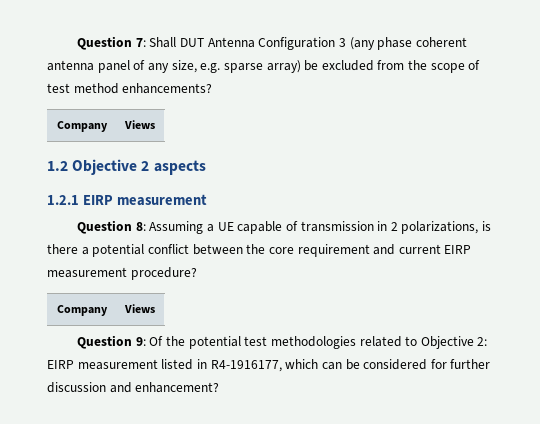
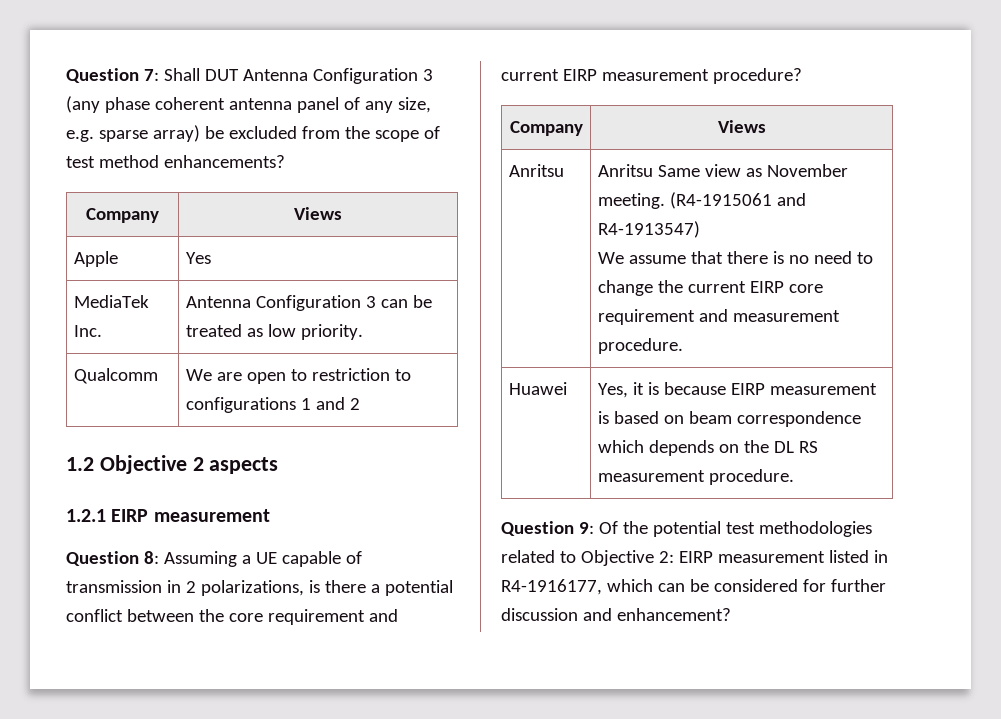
+ Apple | Yes
+ MediaTek Inc. | Antenna Configuration 3 can be treated as low priority.
+ Qualcomm | We are open to restriction to configurations 1 and 2
+ Anritsu | Anritsu Same view as November meeting. (R4-1915061 and R4-1913547)
+ We assume that there is no need to change the current EIRP core requirement and measurement procedure.
+ Huawei | Yes, it is because EIRP measurement is based on beam correspondence which depends on the DL RS measurement procedure.

